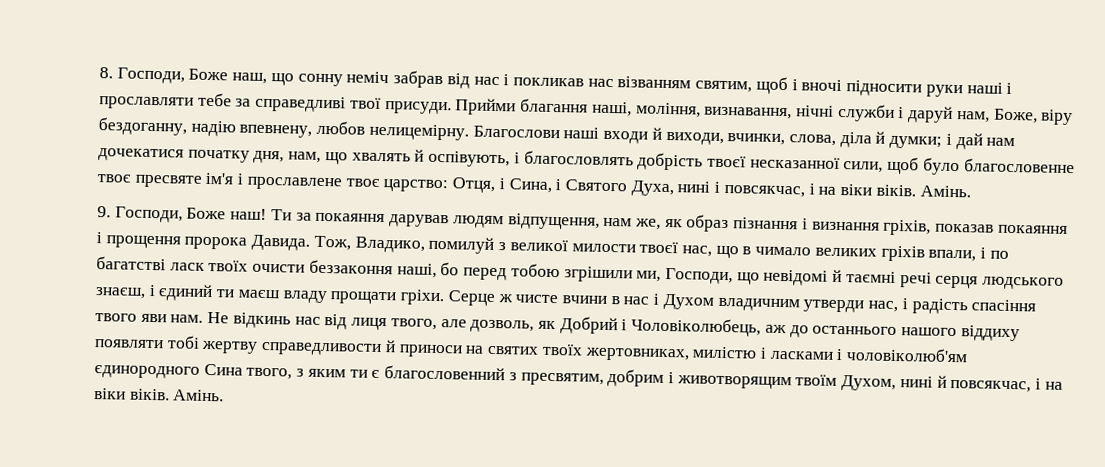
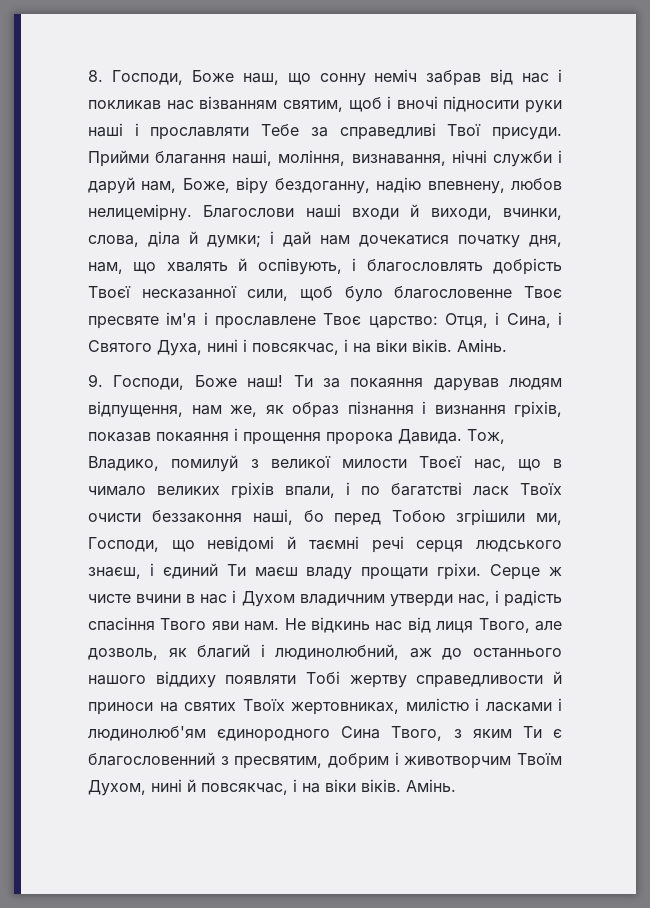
- 8. Господи, Боже наш, що сонну неміч забрав від нас і покликав нас візванням святим, щоб і вночі підносити руки наші і прославляти тебе за справедливі твої присуди.
+ 8. Господи, Боже наш, що сонну неміч забрав від нас і покликав нас візванням святим, щоб і вночі підносити руки наші і прославляти Тебе за справедливі Твої присуди.
- Благослови наші входи й виходи, вчинки, слова, діла й думки; і дай нам дочекатися початку дня, нам, що хвалять й оспівують, і благословлять добрість твоєї несказанної сили, щоб було благословенне твоє пресвяте ім'я і прославлене твоє царство: Отця, і Сина, і Святого Духа, нині і повсякчас, і на віки віків.
+ Благослови наші входи й виходи, вчинки, слова, діла й думки; і дай нам дочекатися початку дня, нам, що хвалять й оспівують, і благословлять добрість Твоєї несказанної сили, щоб було благословенне Твоє пресвяте ім'я і прославлене Твоє царство: Отця, і Сина, і Святого Духа, нині і повсякчас, і на віки віків.
- Тож, Владико, помилуй з великої милости твоєї нас, що в чимало великих гріхів впали, і по багатстві ласк твоїх очисти беззаконня наші, бо перед тобою згрішили ми, Господи, що невідомі й таємні речі серця людського знаєш, і єдиний ти маєш владу прощати гріхи.
+ Тож, Владико, помилуй з великої милости Твоєї нас, що в чимало великих гріхів впали, і по багатстві ласк Твоїх очисти беззаконня наші, бо перед Тобою згрішили ми, Господи, що невідомі й таємні речі серця людського знаєш, і єдиний Ти маєш владу прощати гріхи.
- Серце ж чисте вчини в нас і Духом владичним утверди нас, і радість спасіння твого яви нам.
+ Серце ж чисте вчини в нас і Духом владичним утверди нас, і радість спасіння Твого яви нам.
- Не відкинь нас від лиця твого, але дозволь, як Добрий і Чоловіколюбець, аж до останнього нашого віддиху появляти тобі жертву справедливости й приноси на святих твоїх жертовниках, милістю і ласками і чоловіколюб'ям єдинородного Сина твого, з яким ти є благословенний з пресвятим, добрим і животворящим твоїм Духом, нині й повсякчас, і на віки віків.
+ Не відкинь нас від лиця Твого, але дозволь, як благий і людинолюбний, аж до останнього нашого віддиху появляти Тобі жертву справедливости й приноси на святих Твоїх жертовниках, милістю і ласками і людинолюб'ям єдинородного Сина Твого, з яким Ти є благословенний з пресвятим, добрим і животворчим Твоїм Духом, нині й повсякчас, і на віки віків.

